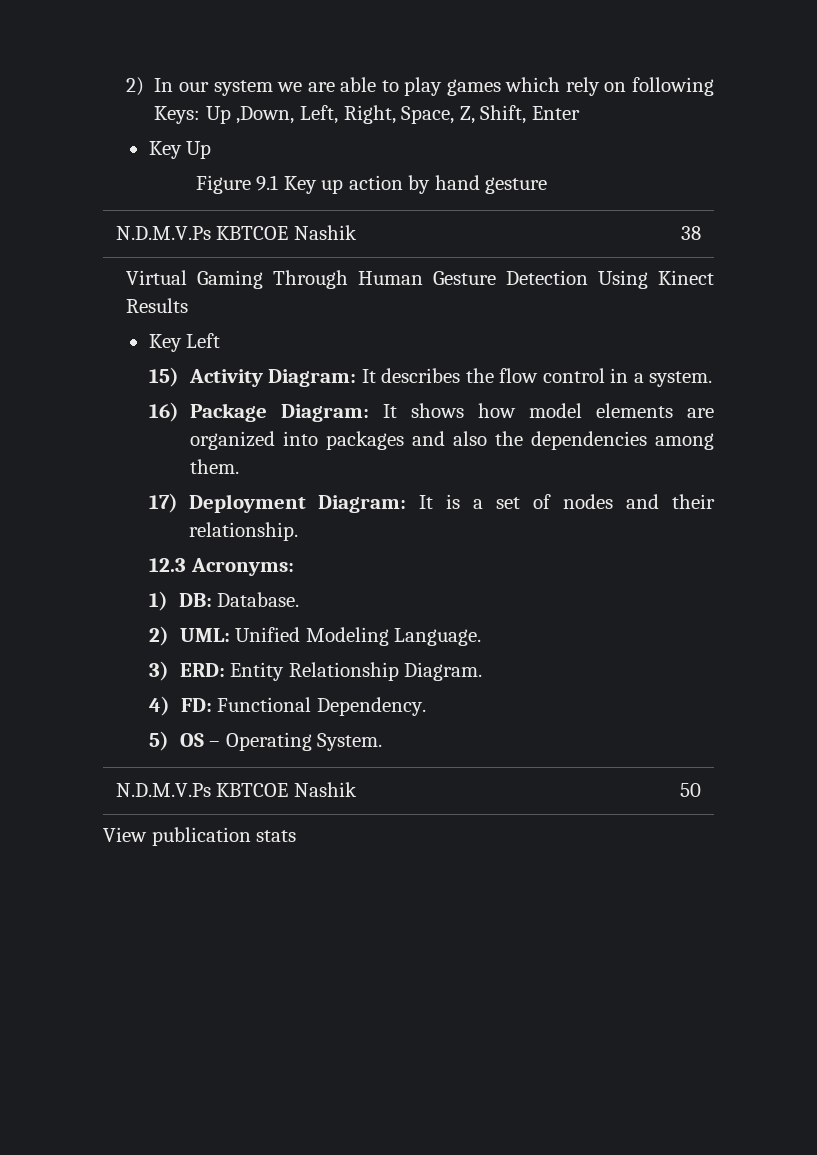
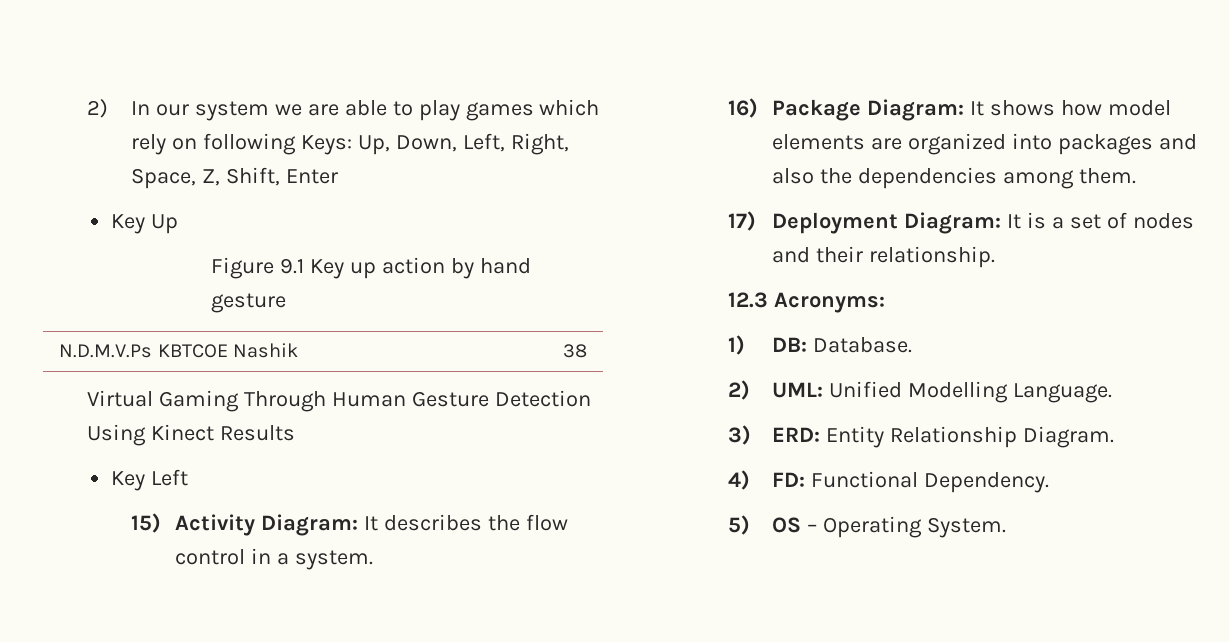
- 2) In our system we are able to play games which rely on following Keys: Up ,Down, Left, Right, Space, Z, Shift, Enter
+ 2) In our system we are able to play games which rely on following Keys: Up, Down, Left, Right, Space, Z, Shift, Enter
- 2) UML: Unified Modeling Language.
+ 2) UML: Unified Modelling Language.
- N.D.M.V.Ps KBTCOE Nashik | 50
- View publication stats

